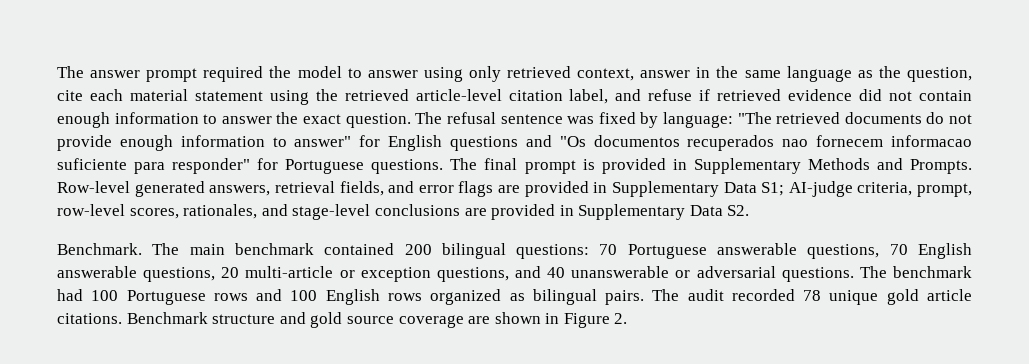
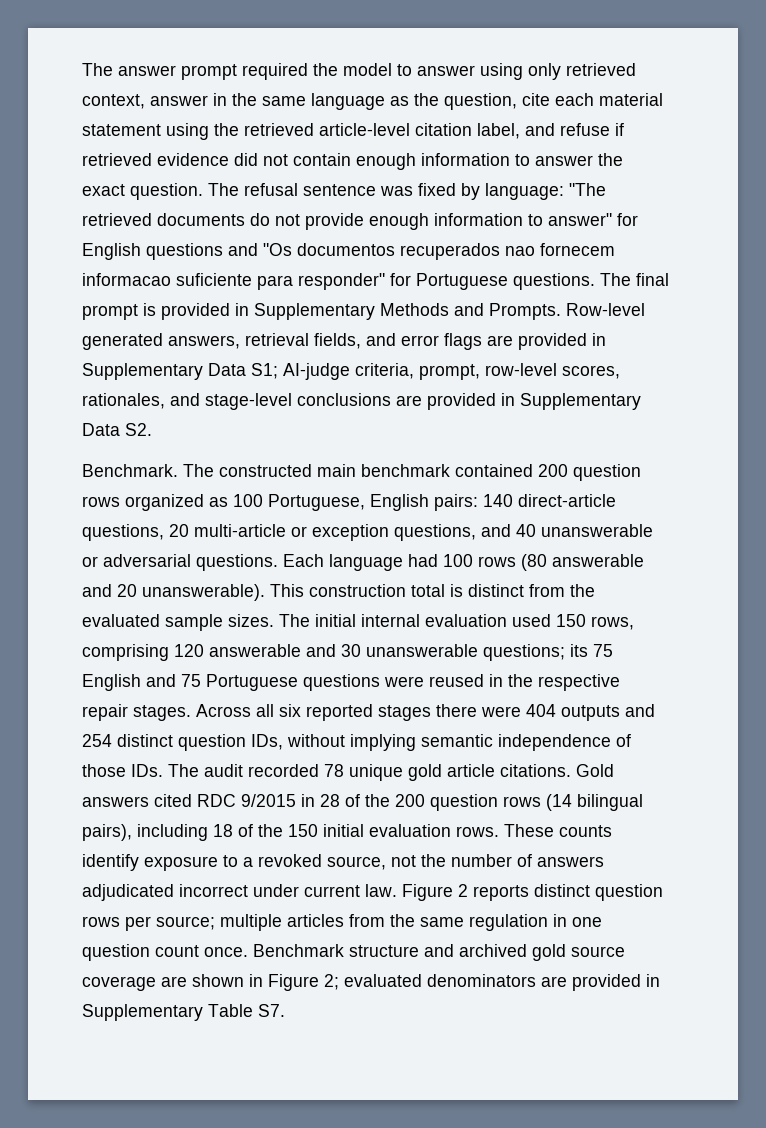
- The main benchmark contained 200 bilingual questions: 70 Portuguese answerable questions, 70 English answerable questions, 20 multi-article or exception questions, and 40 unanswerable or adversarial questions.
+ The constructed main benchmark contained 200 question rows organized as 100 Portuguese, English pairs: 140 direct-article questions, 20 multi-article or exception questions, and 40 unanswerable or adversarial questions.
- The benchmark had 100 Portuguese rows and 100 English rows organized as bilingual pairs. The audit recorded 78 unique gold article citations.
+ Each language had 100 rows (80 answerable and 20 unanswerable). This construction total is distinct from the evaluated sample sizes. The initial internal evaluation used 150 rows, comprising 120 answerable and 30 unanswerable questions; its 75 English and 75 Portuguese questions were reused in the respective repair stages. Across all six reported stages there were 404 outputs and 254 distinct question IDs, without implying semantic independence of those IDs. The audit recorded 78 unique gold article citations.
+ Gold answers cited RDC 9/2015 in 28 of the 200 question rows (14 bilingual pairs), including 18 of the 150 initial evaluation rows. These counts identify exposure to a revoked source, not the number of answers adjudicated incorrect under current law. Figure 2 reports distinct question rows per source; multiple articles from the same regulation in one question count once.
- Benchmark structure and gold source coverage are shown in Figure 2.
+ Benchmark structure and archived gold source coverage are shown in Figure 2; evaluated denominators are provided in Supplementary Table S7.

